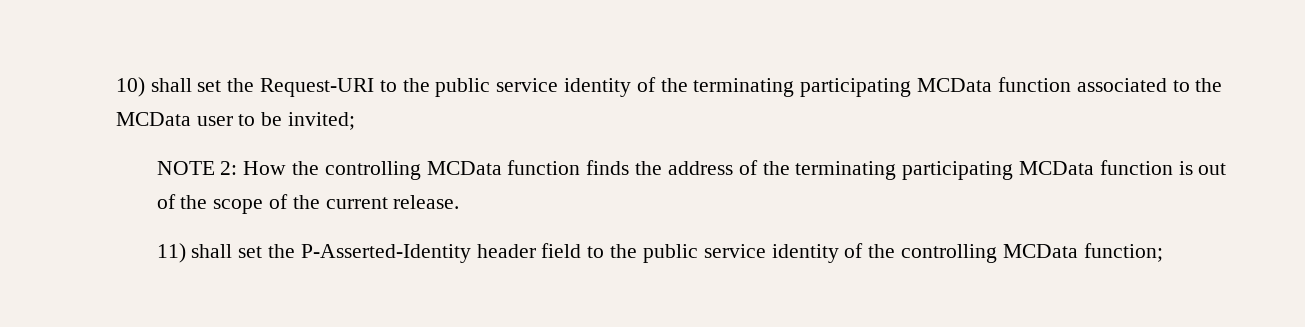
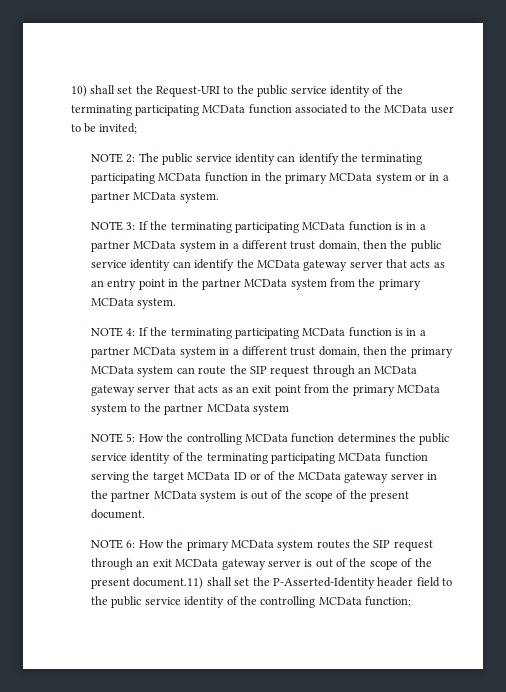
- NOTE 2: How the controlling MCData function finds the address of the terminating participating MCData function is out of the scope of the current release.
- 11) shall set the P-Asserted-Identity header field to the public service identity of the controlling MCData function;
+ NOTE 2: The public service identity can identify the terminating participating MCData function in the primary MCData system or in a partner MCData system.
+ NOTE 3: If the terminating participating MCData function is in a partner MCData system in a different trust domain, then the public service identity can identify the MCData gateway server that acts as an entry point in the partner MCData system from the primary MCData system.
+ NOTE 4: If the terminating participating MCData function is in a partner MCData system in a different trust domain, then the primary MCData system can route the SIP request through an MCData gateway server that acts as an exit point from the primary MCData system to the partner MCData system
+ NOTE 5: How the controlling MCData function determines the public service identity of the terminating participating MCData function serving the target MCData ID or of the MCData gateway server in the partner MCData system is out of the scope of the present document.
+ NOTE 6: How the primary MCData system routes the SIP request through an exit MCData gateway server is out of the scope of the present document.11) shall set the P-Asserted-Identity header field to the public service identity of the controlling MCData function;

